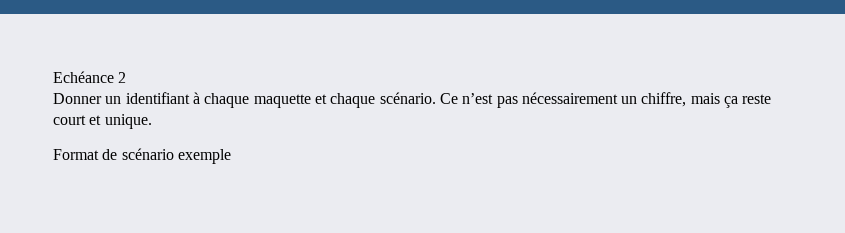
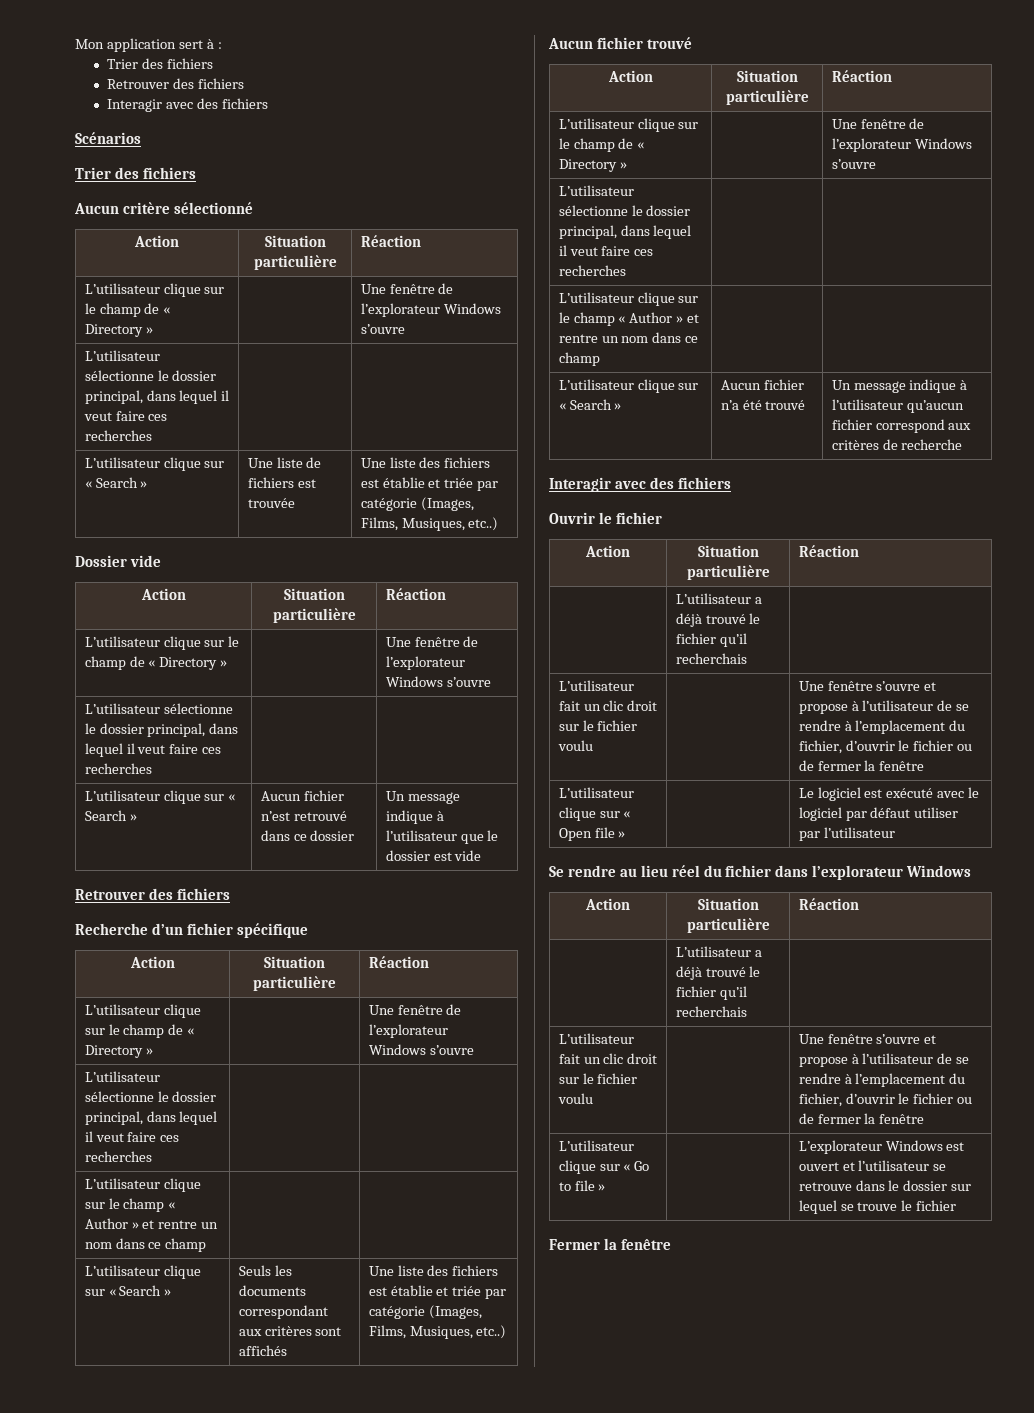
- Echéance 2
- Donner un identifiant à chaque maquette et chaque scénario. Ce n’est pas nécessairement un chiffre, mais ça reste court et unique.
- Format de scénario exemple
+ Mon application sert à :
+ Trier des fichiers
+ Retrouver des fichiers
+ Interagir avec des fichiers
+ Scénarios
+ Trier des fichiers
+ Aucun critère sélectionné
+ Action | Situation particulière | Réaction
+ L’utilisateur clique sur le champ de « Directory » | | Une fenêtre de l’explorateur Windows s’ouvre
+ L’utilisateur sélectionne le dossier principal, dans lequel il veut faire ces recherches | |
+ L’utilisateur clique sur « Search » | Une liste de fichiers est trouvée | Une liste des fichiers est établie et triée par catégorie (Images, Films, Musiques, etc..)
+ Dossier vide
+ Action | Situation particulière | Réaction
+ L’utilisateur clique sur le champ de « Directory » | | Une fenêtre de l’explorateur Windows s’ouvre
+ L’utilisateur sélectionne le dossier principal, dans lequel il veut faire ces recherches | |
+ L’utilisateur clique sur « Search » | Aucun fichier n’est retrouvé dans ce dossier | Un message indique à l’utilisateur que le dossier est vide
+ Retrouver des fichiers
+ Recherche d’un fichier spécifique
+ Action | Situation particulière | Réaction
+ L’utilisateur clique sur le champ de « Directory » | | Une fenêtre de l’explorateur Windows s’ouvre
+ L’utilisateur sélectionne le dossier principal, dans lequel il veut faire ces recherches | |
+ L’utilisateur clique sur le champ « Author » et rentre un nom dans ce champ | |
+ L’utilisateur clique sur « Search » | Seuls les documents correspondant aux critères sont affichés | Une liste des fichiers est établie et triée par catégorie (Images, Films, Musiques, etc..)
+ Aucun fichier trouvé
+ Action | Situation particulière | Réaction
+ L’utilisateur clique sur le champ de « Directory » | | Une fenêtre de l’explorateur Windows s’ouvre
+ L’utilisateur sélectionne le dossier principal, dans lequel il veut faire ces recherches | |
+ L’utilisateur clique sur le champ « Author » et rentre un nom dans ce champ | |
+ L’utilisateur clique sur « Search » | Aucun fichier n’a été trouvé | Un message indique à l’utilisateur qu’aucun fichier correspond aux critères de recherche
+ Interagir avec des fichiers
+ Ouvrir le fichier
+ Action | Situation particulière | Réaction
+ | L’utilisateur a déjà trouvé le fichier qu’il recherchais |
+ L’utilisateur fait un clic droit sur le fichier voulu | | Une fenêtre s’ouvre et propose à l’utilisateur de se rendre à l’emplacement du fichier, d’ouvrir le fichier ou de fermer la fenêtre
+ L’utilisateur clique sur « Open file » | | Le logiciel est exécuté avec le logiciel par défaut utiliser par l’utilisateur
+ Se rendre au lieu réel du fichier dans l’explorateur Windows
+ Action | Situation particulière | Réaction
+ | L’utilisateur a déjà trouvé le fichier qu’il recherchais |
+ L’utilisateur fait un clic droit sur le fichier voulu | | Une fenêtre s’ouvre et propose à l’utilisateur de se rendre à l’emplacement du fichier, d’ouvrir le fichier ou de fermer la fenêtre
+ L’utilisateur clique sur « Go to file » | | L’explorateur Windows est ouvert et l’utilisateur se retrouve dans le dossier sur lequel se trouve le fichier
+ Fermer la fenêtre

